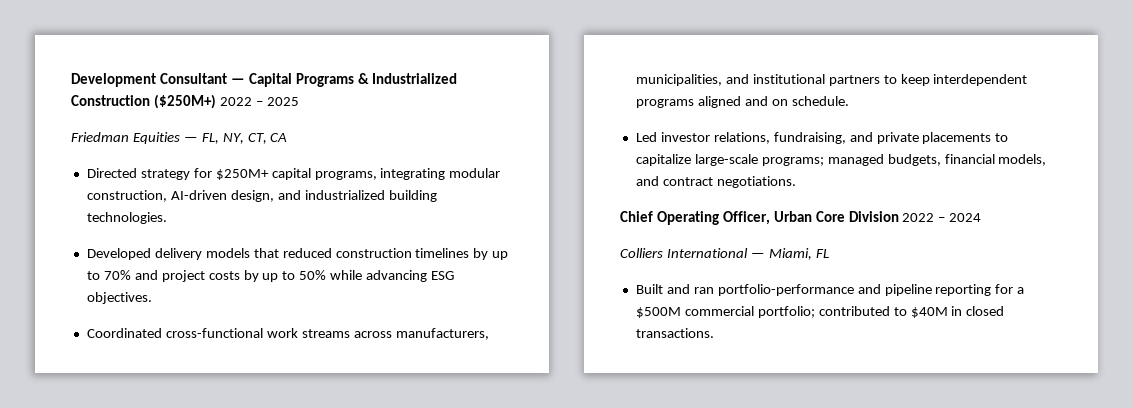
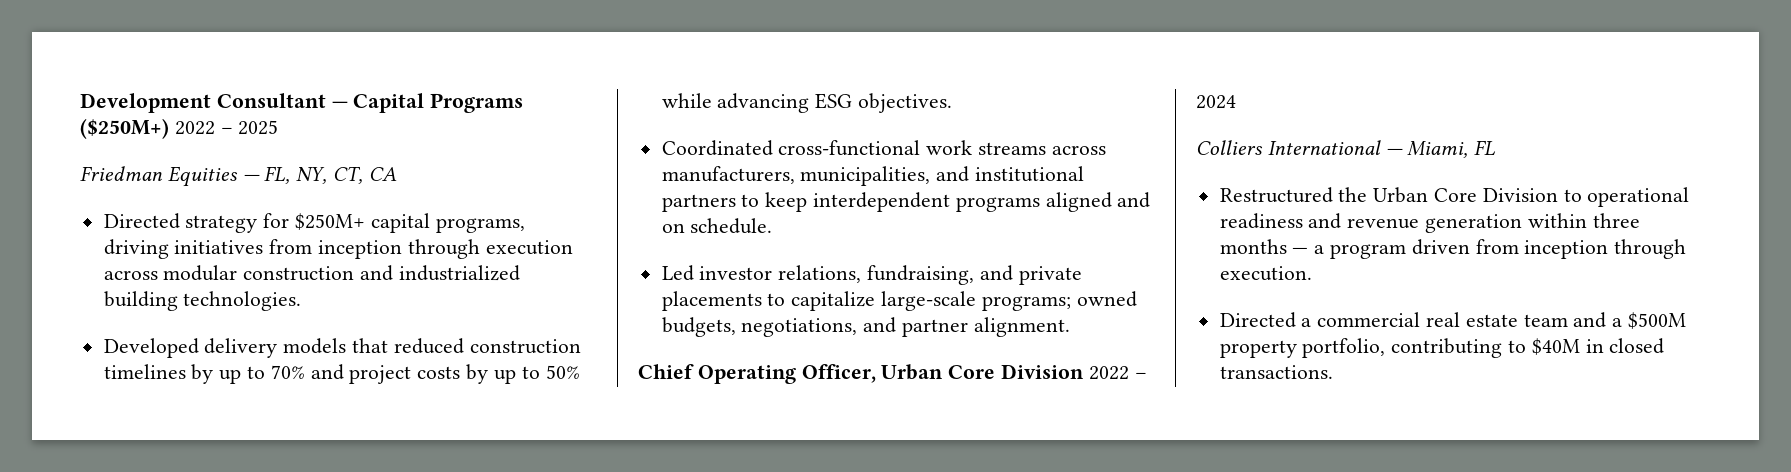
- Development Consultant — Capital Programs & Industrialized Construction ($250M+) 2022 – 2025
+ Development Consultant — Capital Programs ($250M+) 2022 – 2025
- Directed strategy for $250M+ capital programs, integrating modular construction, AI-driven design, and industrialized building technologies.
+ Directed strategy for $250M+ capital programs, driving initiatives from inception through execution across modular construction and industrialized building technologies.
- Led investor relations, fundraising, and private placements to capitalize large-scale programs; managed budgets, financial models, and contract negotiations.
+ Led investor relations, fundraising, and private placements to capitalize large-scale programs; owned budgets, negotiations, and partner alignment.
- Built and ran portfolio-performance and pipeline reporting for a $500M commercial portfolio; contributed to $40M in closed transactions.
+ Restructured the Urban Core Division to operational readiness and revenue generation within three months — a program driven from inception through execution.
+ Directed a commercial real estate team and a $500M property portfolio, contributing to $40M in closed transactions.

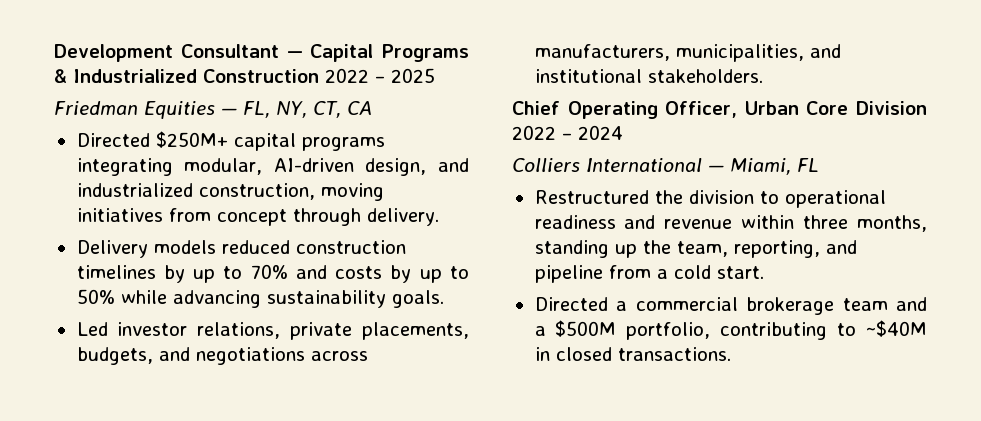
- Development Consultant — Capital Programs ($250M+) 2022 – 2025
+ Development Consultant — Capital Programs & Industrialized Construction 2022 – 2025
- Directed strategy for $250M+ capital programs, driving initiatives from inception through execution across modular construction and industrialized building technologies.
- Developed delivery models that reduced construction timelines by up to 70% and project costs by up to 50% while advancing ESG objectives.
- Coordinated cross-functional work streams across manufacturers, municipalities, and institutional partners to keep interdependent programs aligned and on schedule.
- Led investor relations, fundraising, and private placements to capitalize large-scale programs; owned budgets, negotiations, and partner alignment.
+ Directed $250M+ capital programs integrating modular, AI-driven design, and industrialized construction, moving initiatives from concept through delivery.
+ Delivery models reduced construction timelines by up to 70% and costs by up to 50% while advancing sustainability goals.
+ Led investor relations, private placements, budgets, and negotiations across manufacturers, municipalities, and institutional stakeholders.
- Restructured the Urban Core Division to operational readiness and revenue generation within three months — a program driven from inception through execution.
+ Restructured the division to operational readiness and revenue within three months, standing up the team, reporting, and pipeline from a cold start.
- Directed a commercial real estate team and a $500M property portfolio, contributing to $40M in closed transactions.
+ Directed a commercial brokerage team and a $500M portfolio, contributing to ~$40M in closed transactions.

